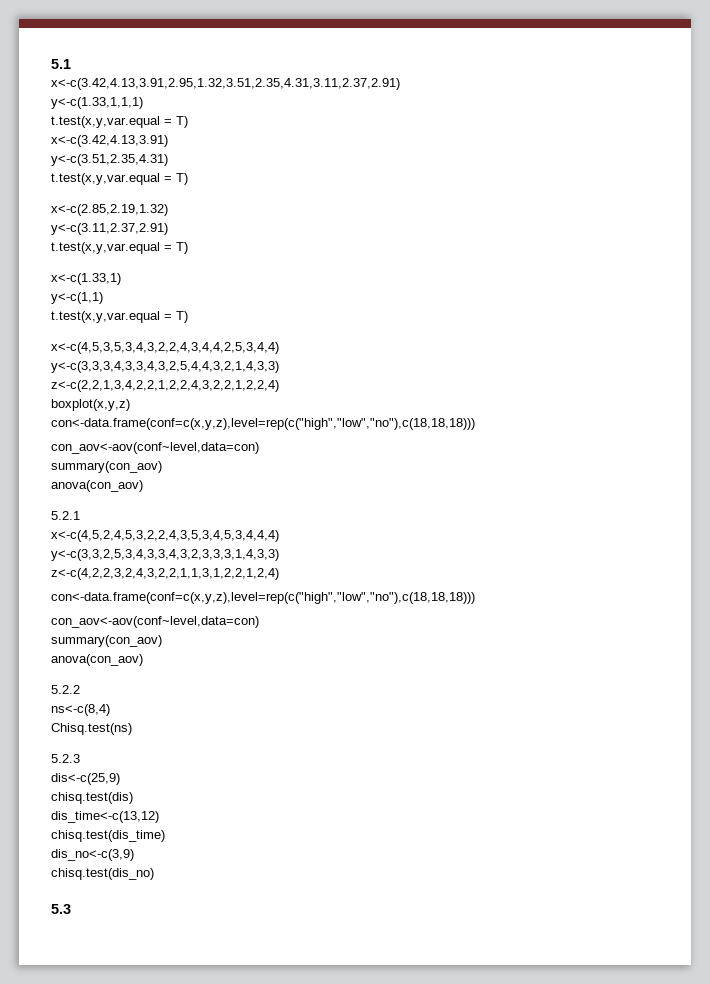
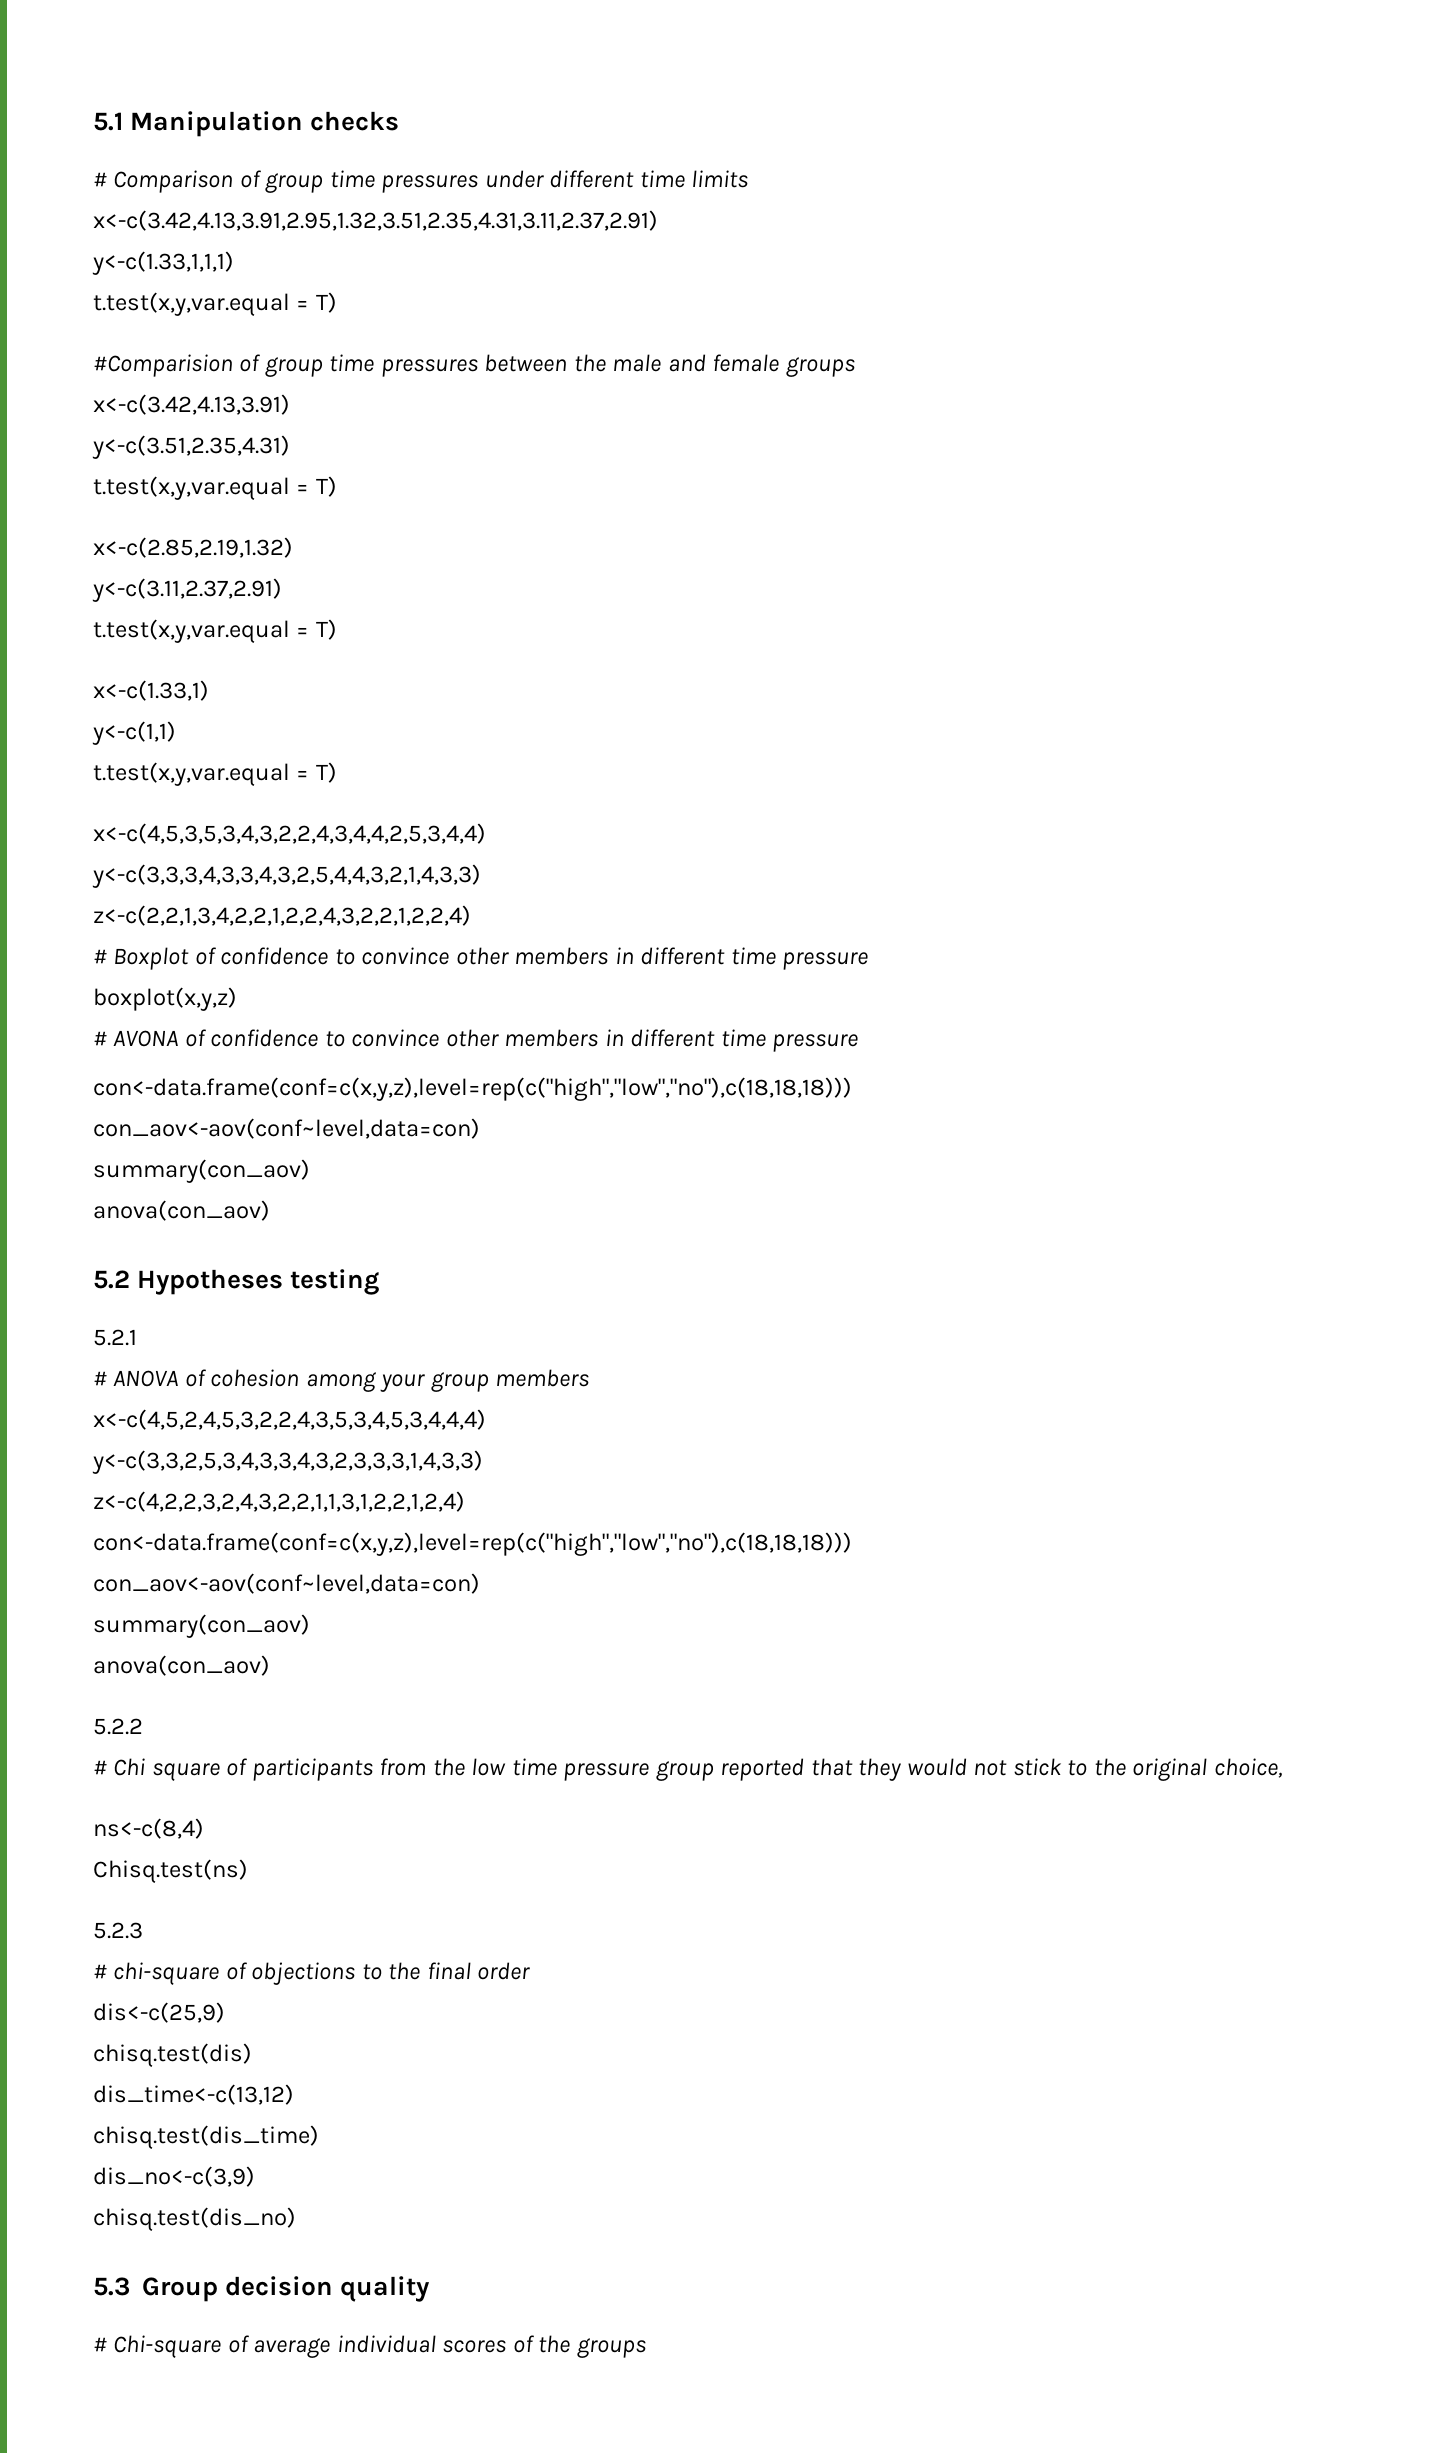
- 5.1
+ 5.1 Manipulation checks
+ # Comparison of group time pressures under different time limits
+ #Comparision of group time pressures between the male and female groups
+ # Boxplot of confidence to convince other members in different time pressure
  boxplot(x,y,z)
+ # AVONA of confidence to convince other members in different time pressure
  con<-data.frame(conf=c(x,y,z),level=rep(c("high","low","no"),c(18,18,18)))
  con_aov<-aov(conf~level,data=con)
  summary(con_aov)
  anova(con_aov)
+ 5.2 Hypotheses testing
  5.2.1
+ # ANOVA of cohesion among your group members
+ # Chi square of participants from the low time pressure group reported that they would not stick to the original choice,
  ns<-c(8,4)
  Chisq.test(ns)
  5.2.3
+ # chi-square of objections to the final order
- 5.3
+ 5.3 Group decision quality
+ # Chi-square of average individual scores of the groups

